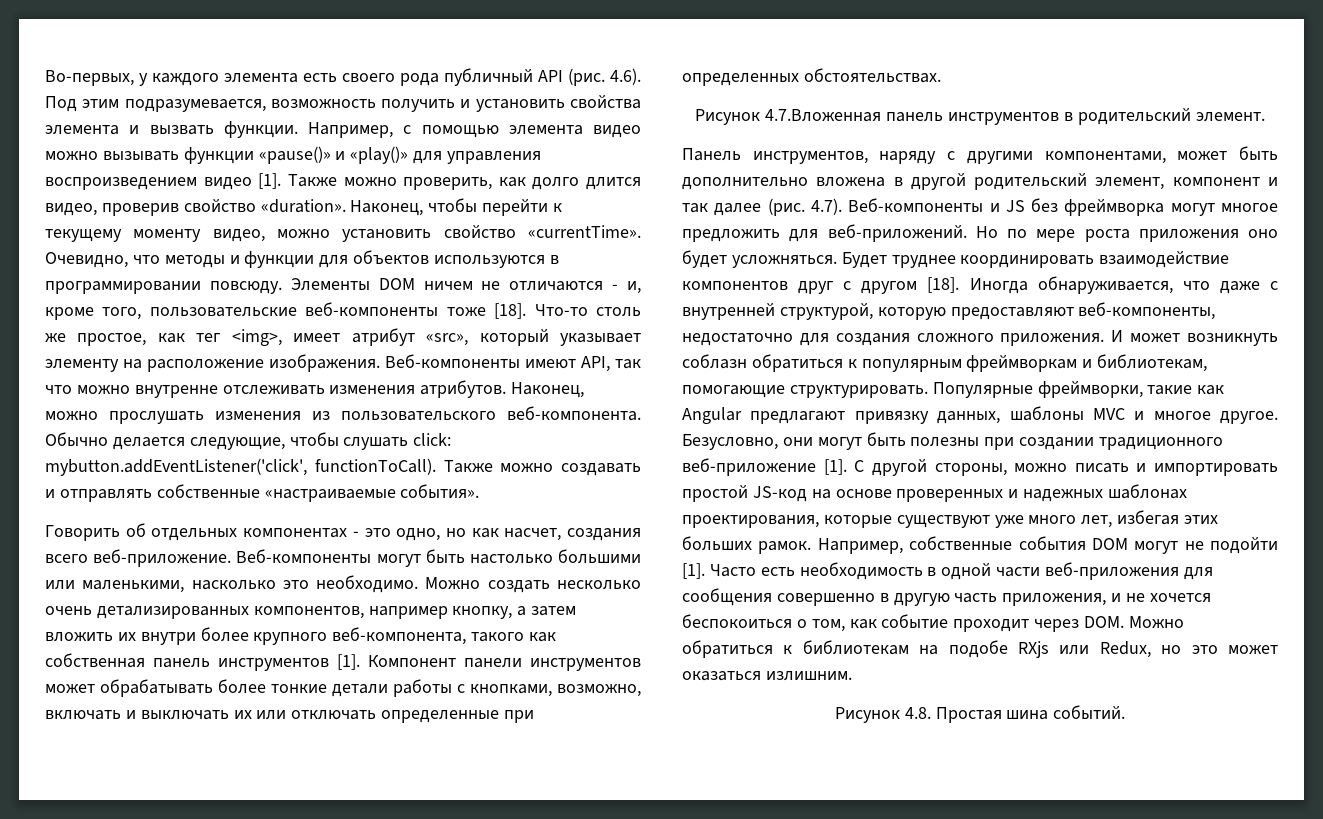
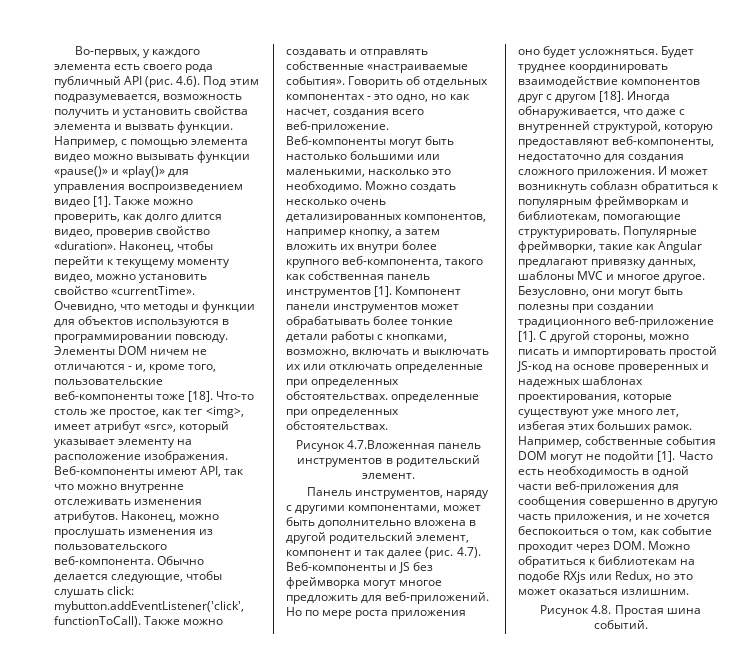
- Также можно создавать и отправлять собственные «настраиваемые события».
- Говорить об отдельных компонентах - это одно, но как насчет, создания всего веб-приложение.
+ Также можно создавать и отправлять собственные «настраиваемые события». Говорить об отдельных компонентах - это одно, но как насчет, создания всего веб-приложение.
- Компонент панели инструментов может обрабатывать более тонкие детали работы с кнопками, возможно, включать и выключать их или отключать определенные при определенных обстоятельствах.
+ Компонент панели инструментов может обрабатывать более тонкие детали работы с кнопками, возможно, включать и выключать их или отключать определенные при определенных обстоятельствах. определенные при определенных обстоятельствах.

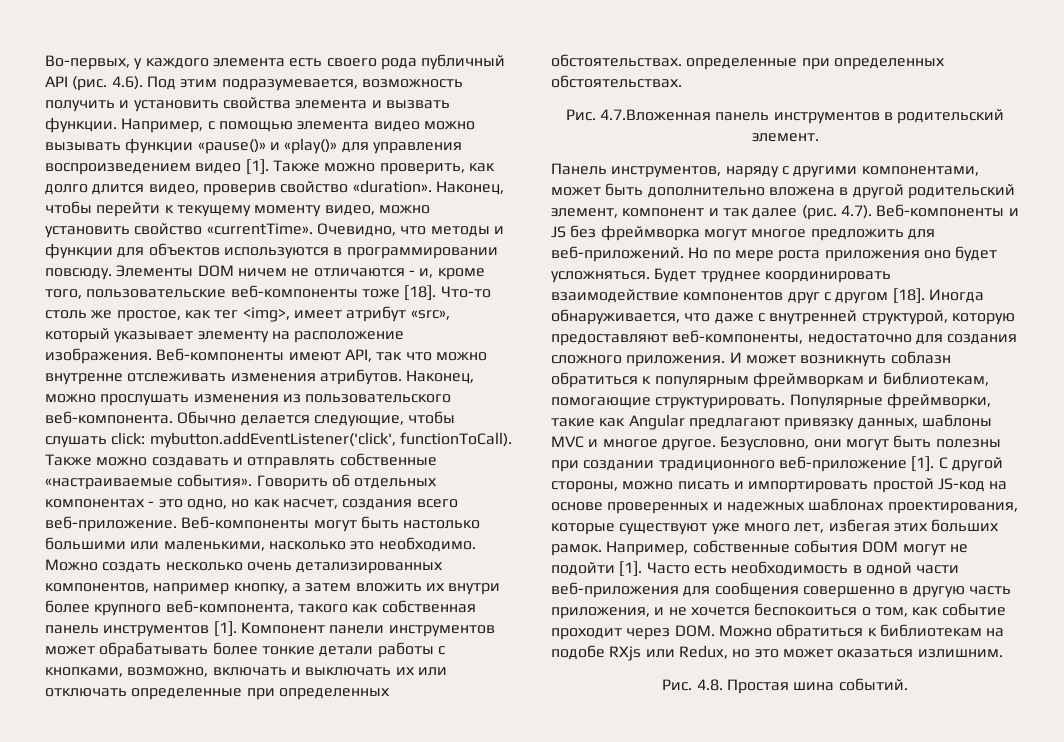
- Рисунок 4.7.Вложенная панель инструментов в родительский элемент.
+ Рис. 4.7.Вложенная панель инструментов в родительский элемент.
- Рисунок 4.8. Простая шина событий.
+ Рис. 4.8. Простая шина событий.

